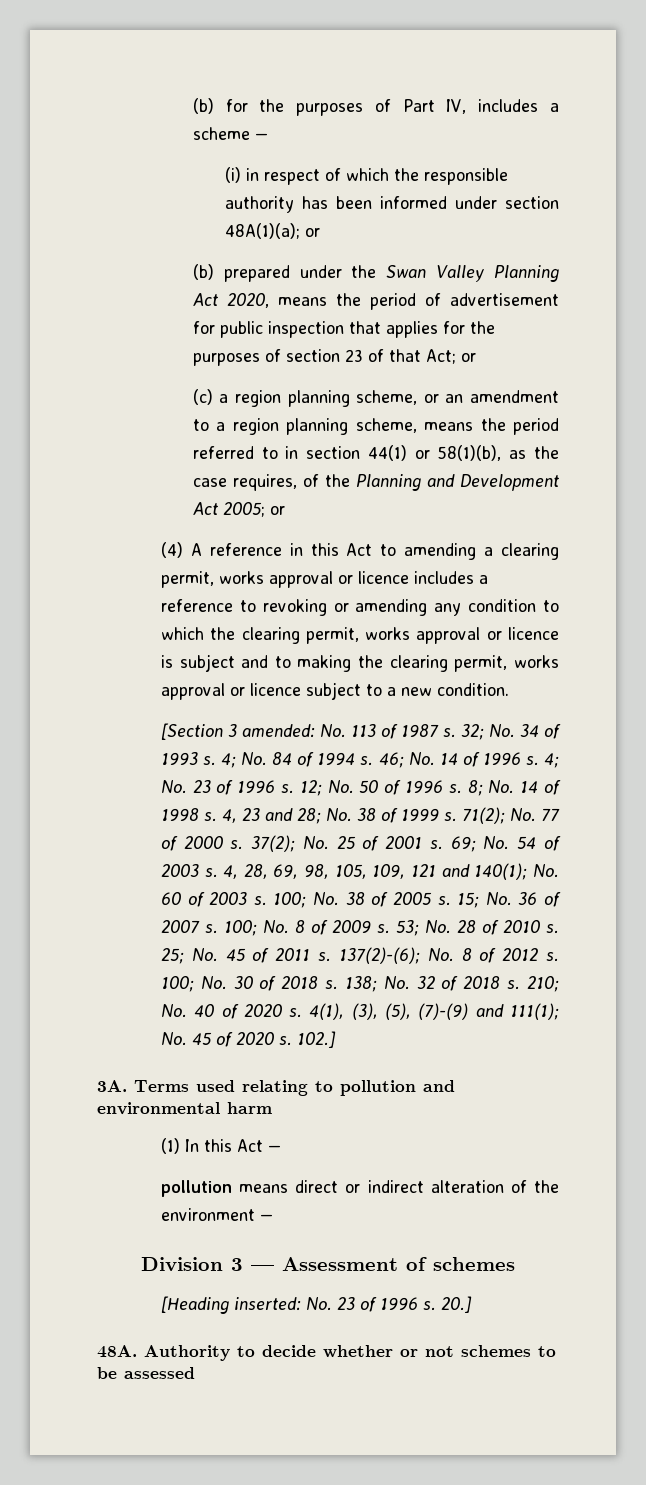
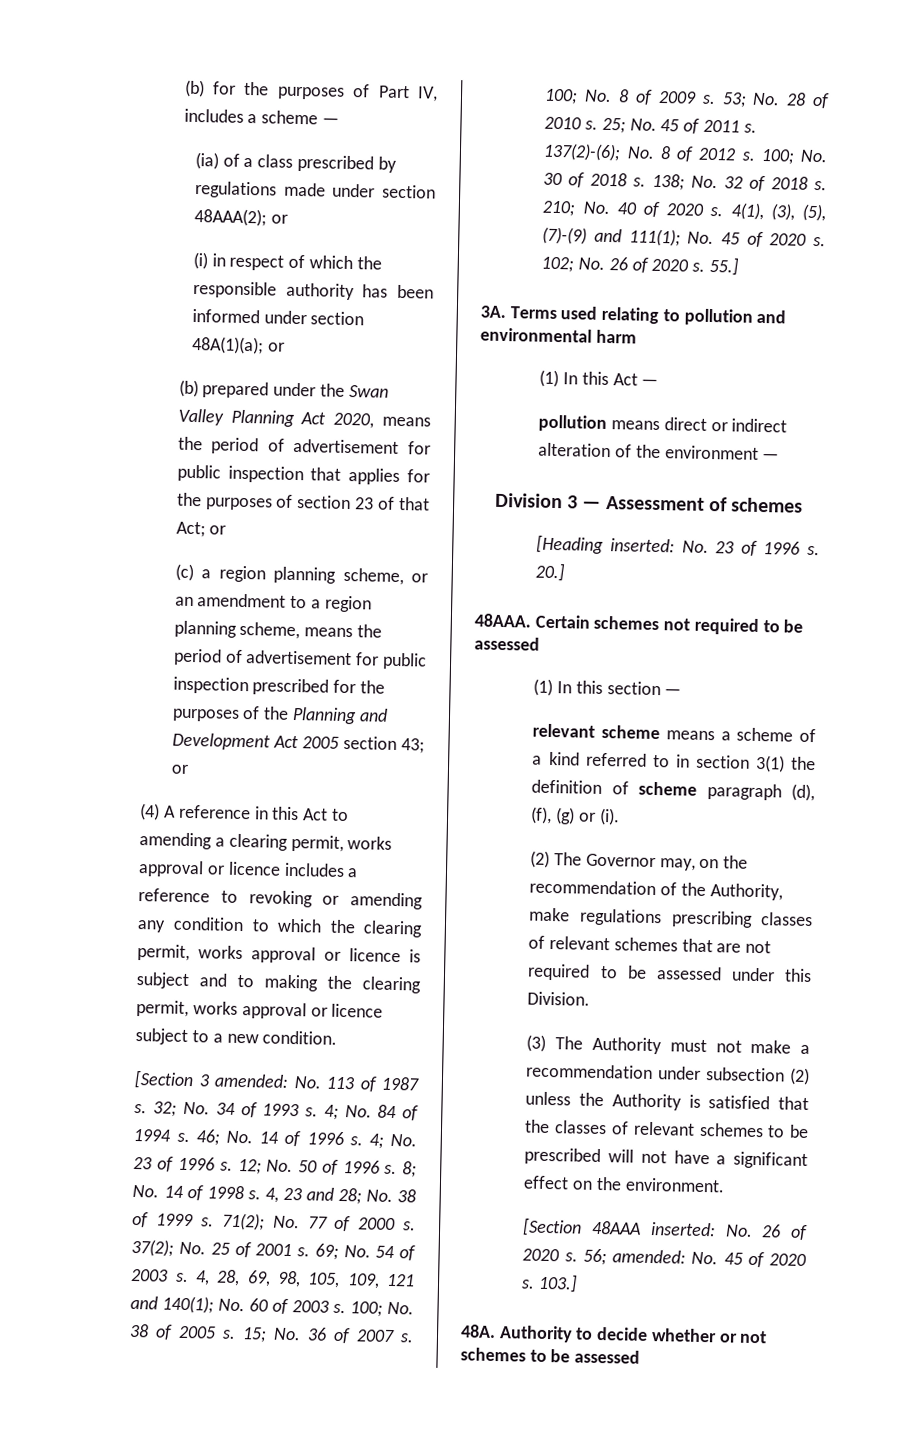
+ (ia) of a class prescribed by regulations made under section 48AAA(2); or
- (c) a region planning scheme, or an amendment to a region planning scheme, means the period referred to in section 44(1) or 58(1)(b), as the case requires, of the Planning and Development Act 2005; or
+ (c) a region planning scheme, or an amendment to a region planning scheme, means the period of advertisement for public inspection prescribed for the purposes of the Planning and Development Act 2005 section 43; or
- 102.]
+ 102; No. 26 of 2020 s. 55.]
+ 48AAA. Certain schemes not required to be assessed
+ (1) In this section —
+ relevant scheme means a scheme of a kind referred to in section 3(1) the definition of scheme paragraph (d), (f), (g) or (i).
+ (2) The Governor may, on the recommendation of the Authority, make regulations prescribing classes of relevant schemes that are not required to be assessed under this Division.
+ (3) The Authority must not make a recommendation under subsection (2) unless the Authority is satisfied that the classes of relevant schemes to be prescribed will not have a significant effect on the environment.
+ [Section 48AAA inserted: No. 26 of 2020 s. 56; amended: No. 45 of 2020 s. 103.]

